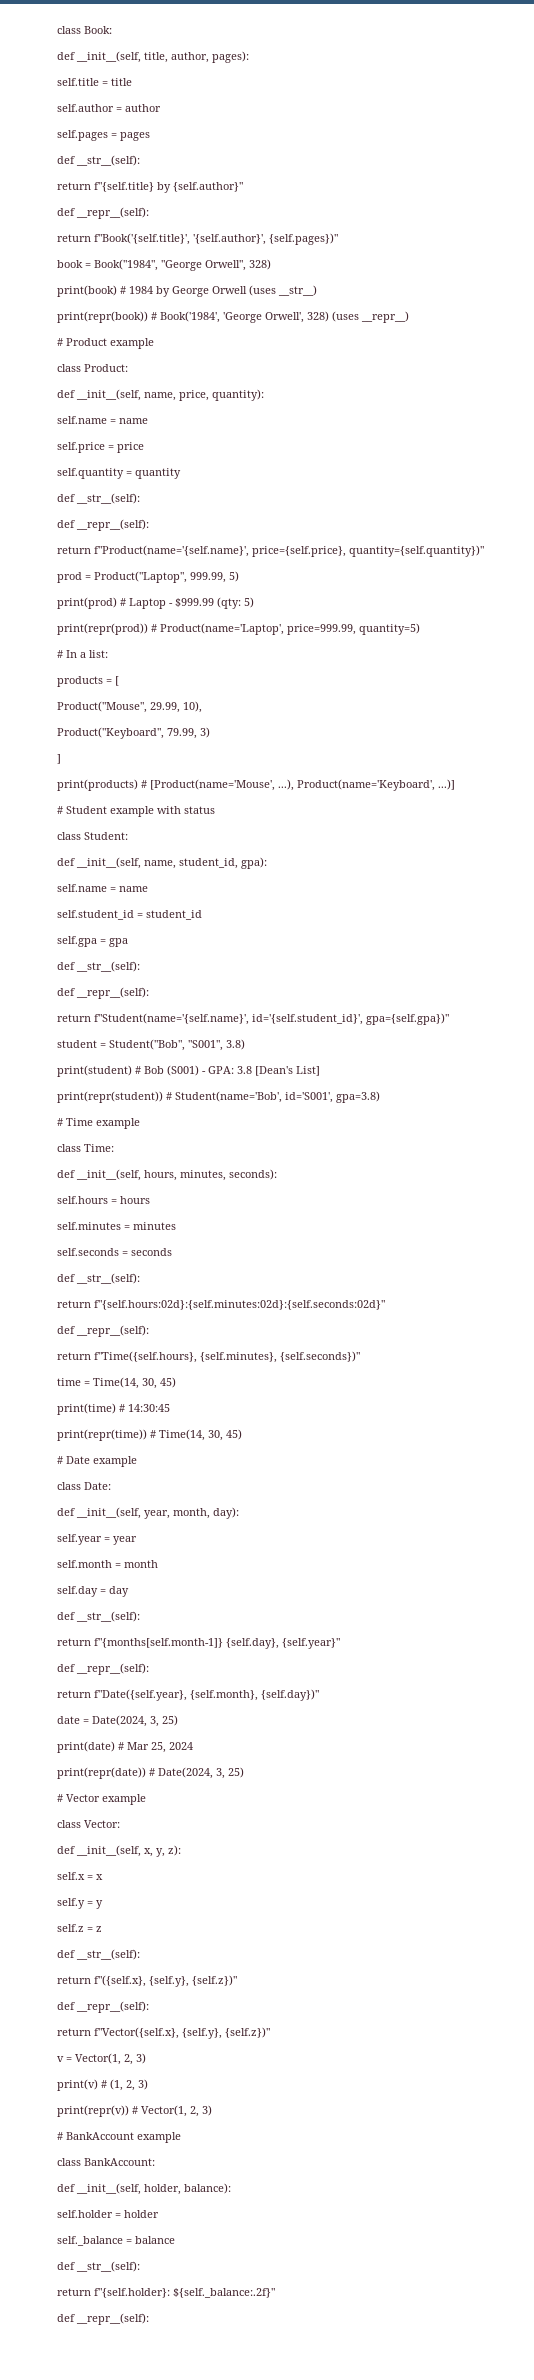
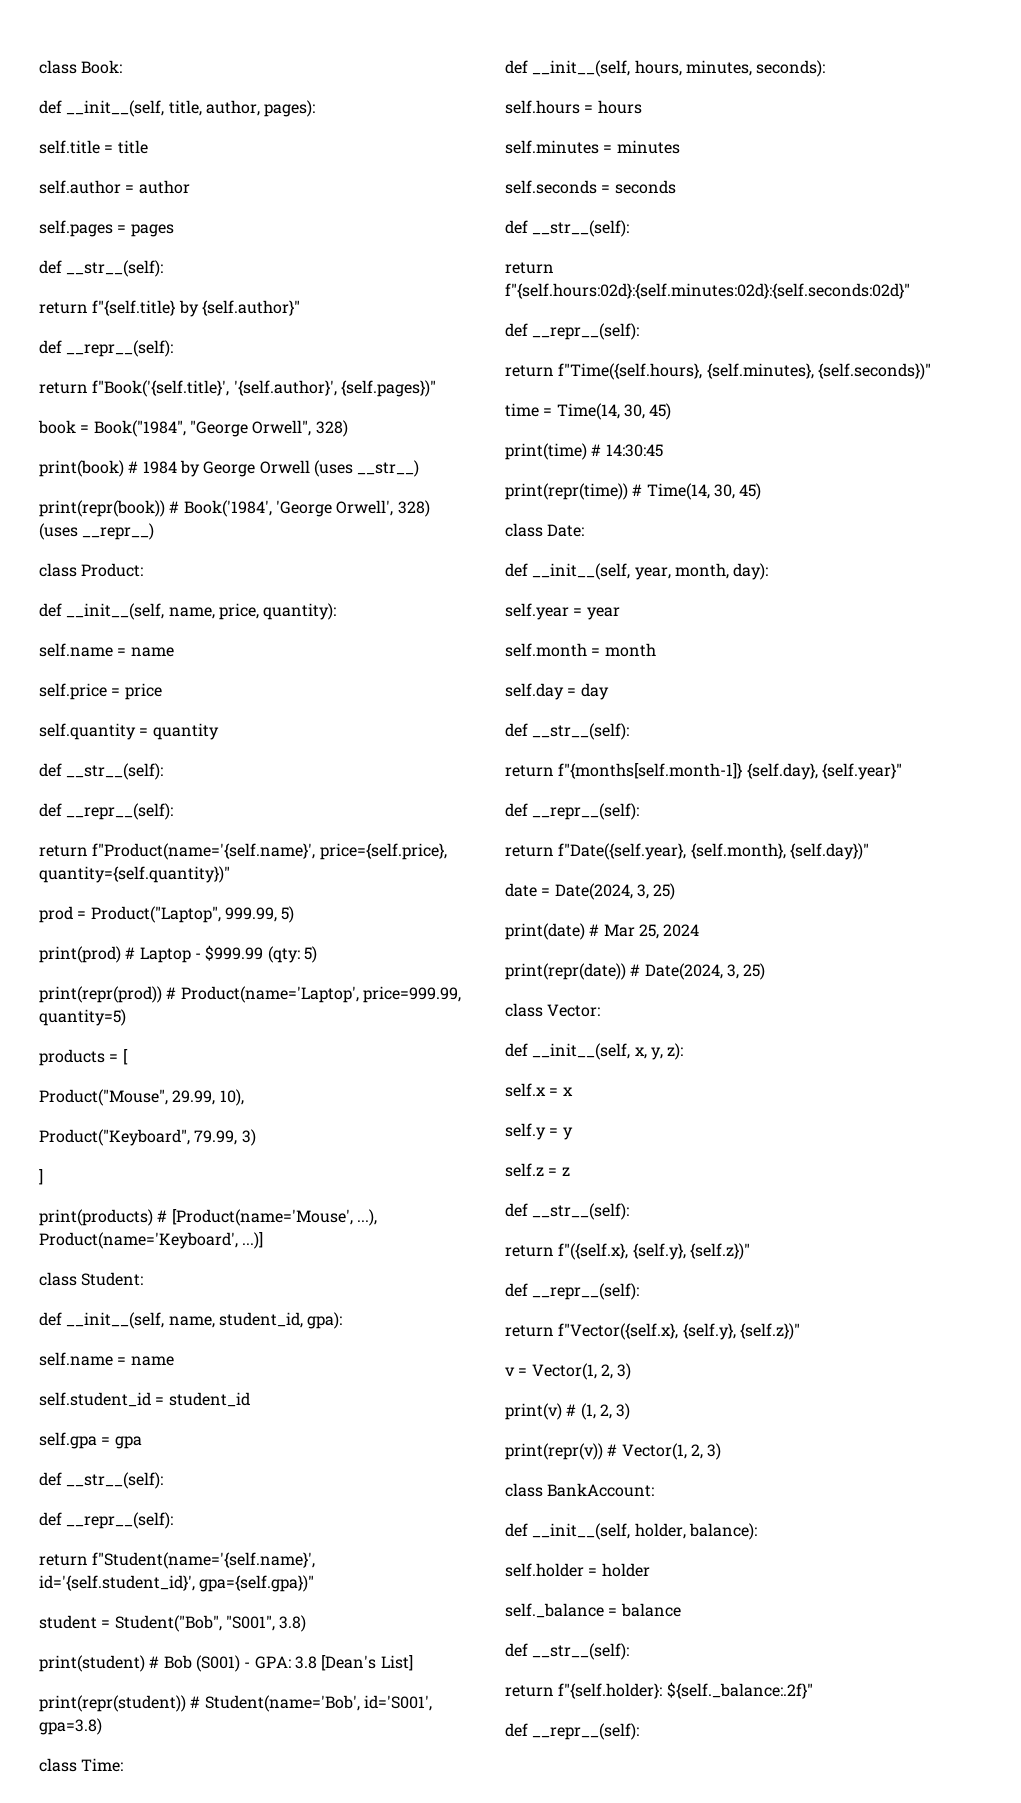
- # Product example
- # In a list:
- # Student example with status
- # Time example
- # Date example
- # Vector example
- # BankAccount example

